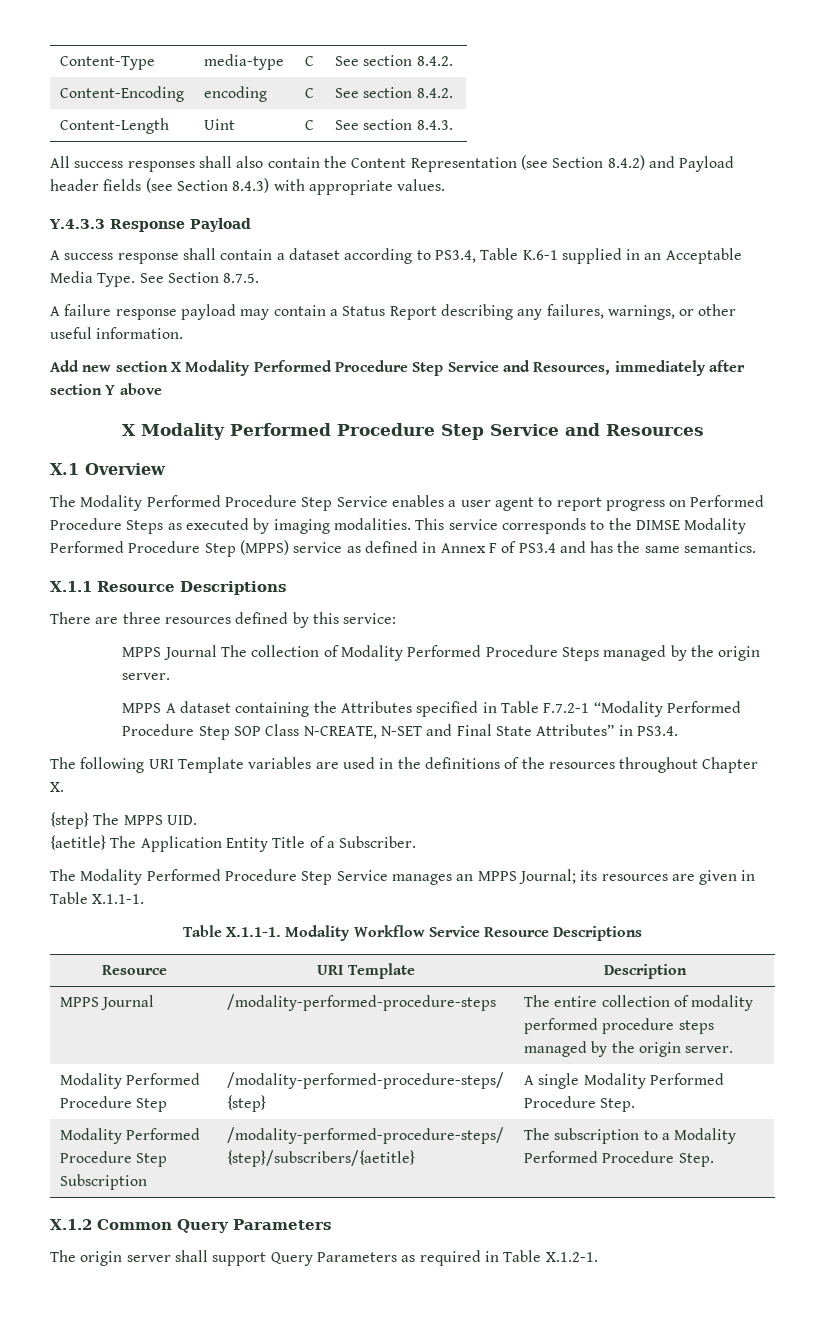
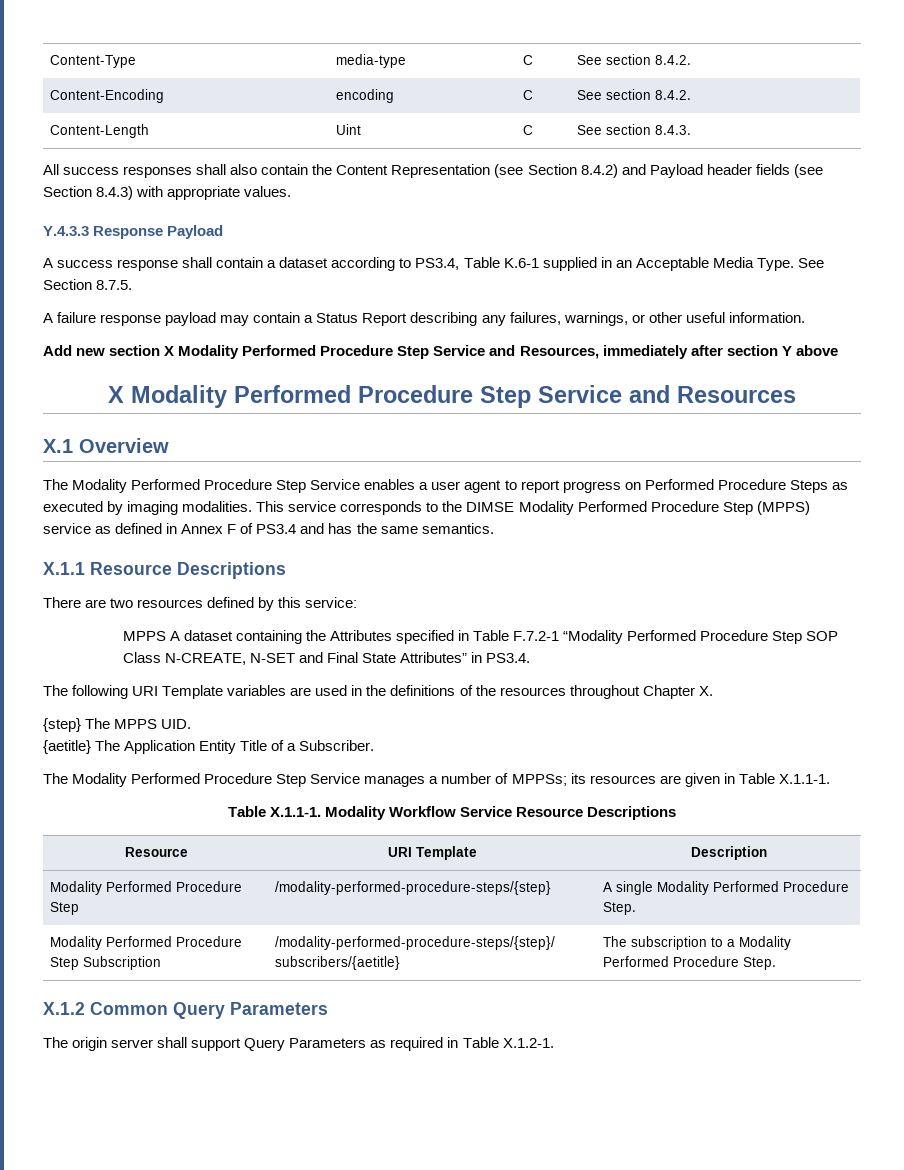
- There are three resources defined by this service:
+ There are two resources defined by this service:
- MPPS Journal The collection of Modality Performed Procedure Steps managed by the origin server.
- The Modality Performed Procedure Step Service manages an MPPS Journal; its resources are given in Table X.1.1-1.
+ The Modality Performed Procedure Step Service manages a number of MPPSs; its resources are given in Table X.1.1-1.
- MPPS Journal | /modality-performed-procedure-steps | The entire collection of modality performed procedure steps managed by the origin server.

